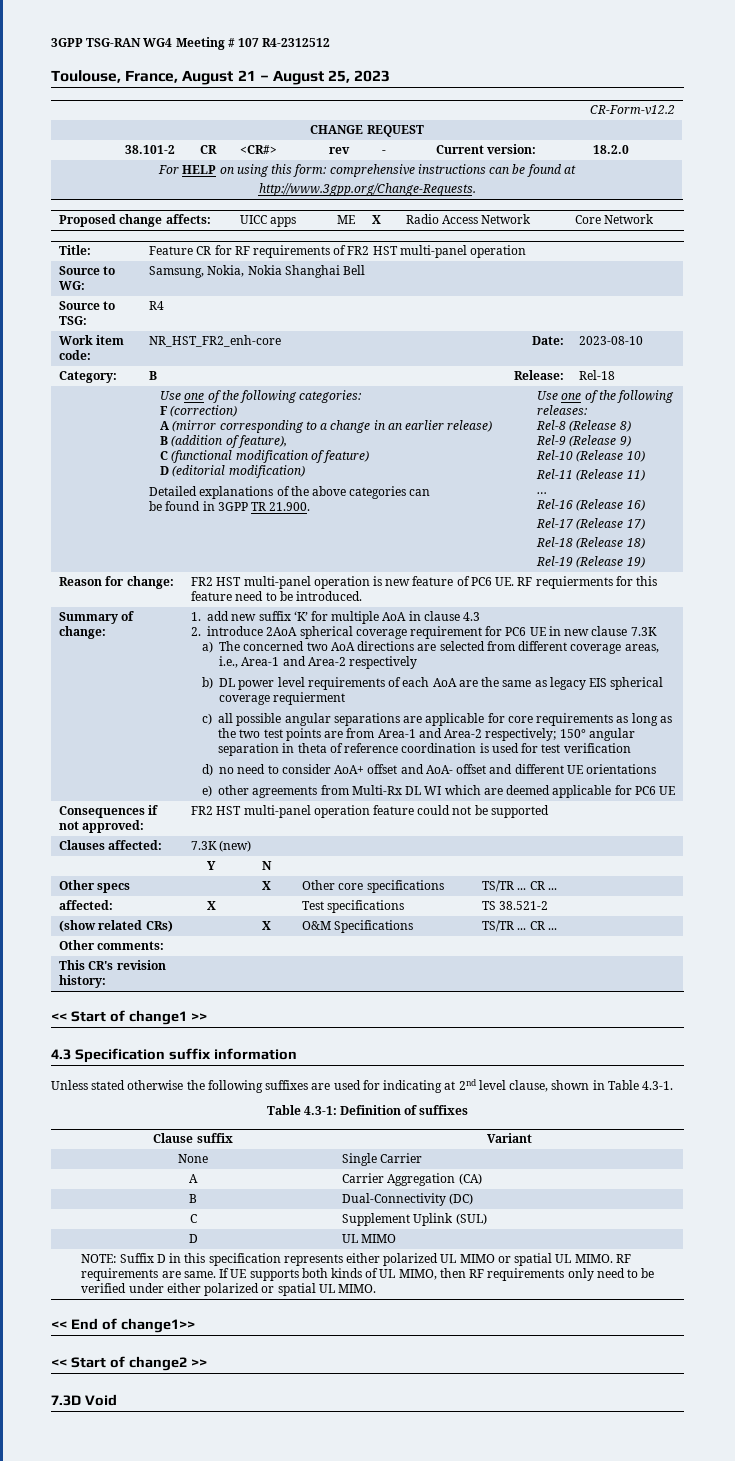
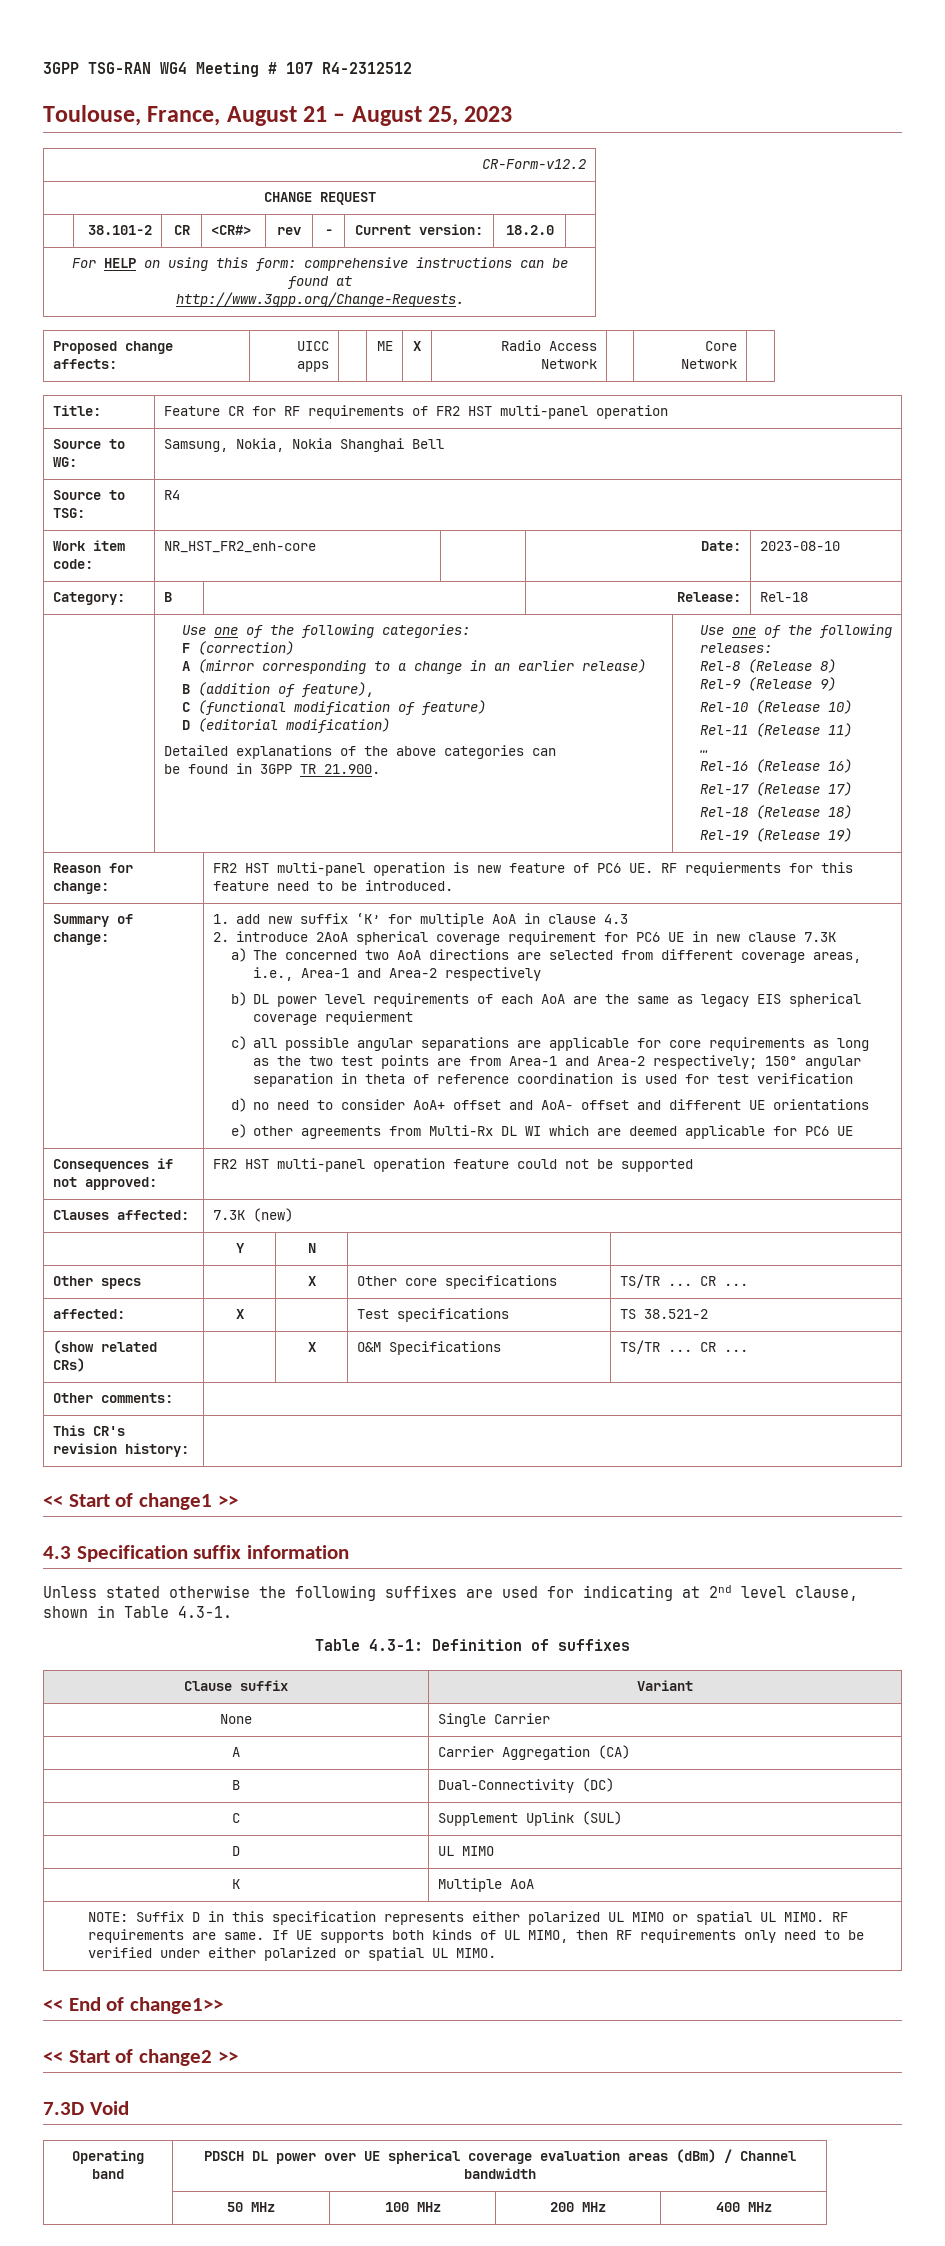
+ K | Multiple AoA
+ Operating band | PDSCH DL power over UE spherical coverage evaluation areas (dBm) / Channel bandwidth
+ | 50 MHz | 100 MHz | 200 MHz | 400 MHz

